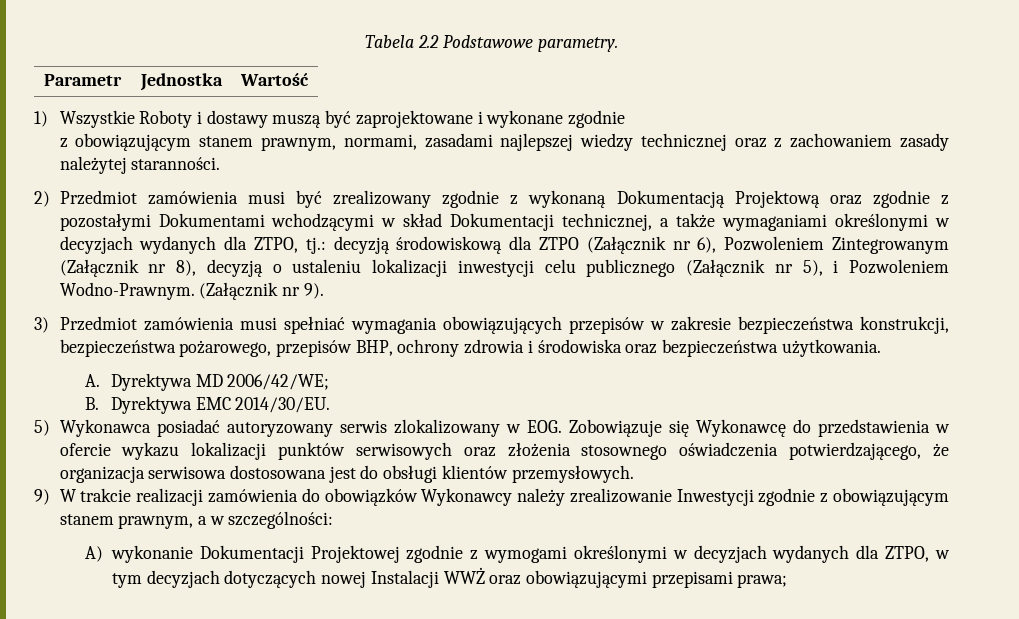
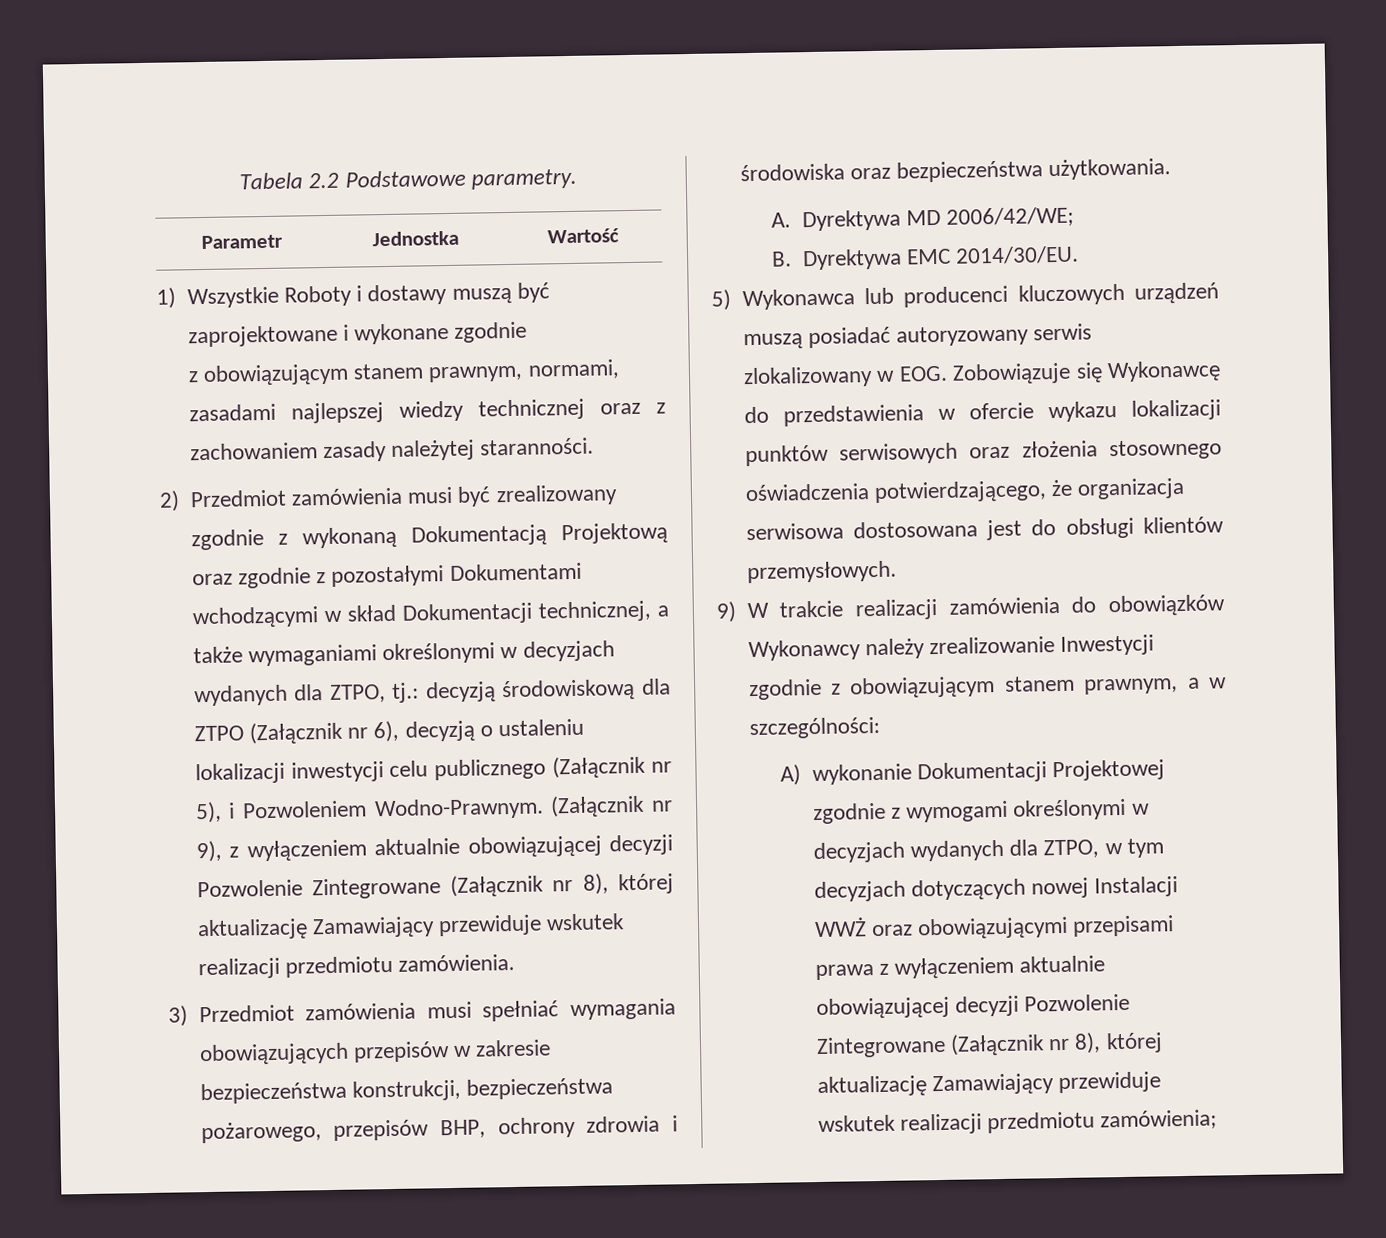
- 2) Przedmiot zamówienia musi być zrealizowany zgodnie z wykonaną Dokumentacją Projektową oraz zgodnie z pozostałymi Dokumentami wchodzącymi w skład Dokumentacji technicznej, a także wymaganiami określonymi w decyzjach wydanych dla ZTPO, tj.: decyzją środowiskową dla ZTPO (Załącznik nr 6), Pozwoleniem Zintegrowanym (Załącznik nr 8), decyzją o ustaleniu lokalizacji inwestycji celu publicznego (Załącznik nr 5), i Pozwoleniem Wodno-Prawnym.
+ 2) Przedmiot zamówienia musi być zrealizowany zgodnie z wykonaną Dokumentacją Projektową oraz zgodnie z pozostałymi Dokumentami wchodzącymi w skład Dokumentacji technicznej, a także wymaganiami określonymi w decyzjach wydanych dla ZTPO, tj.: decyzją środowiskową dla ZTPO (Załącznik nr 6), decyzją o ustaleniu lokalizacji inwestycji celu publicznego (Załącznik nr 5), i Pozwoleniem Wodno-Prawnym.
- (Załącznik nr 9).
+ (Załącznik nr 9), z wyłączeniem aktualnie obowiązującej decyzji Pozwolenie Zintegrowane (Załącznik nr 8), której aktualizację Zamawiający przewiduje wskutek realizacji przedmiotu zamówienia.
- 5) Wykonawca posiadać autoryzowany serwis zlokalizowany w EOG. Zobowiązuje się Wykonawcę do przedstawienia w ofercie wykazu lokalizacji punktów serwisowych oraz złożenia stosownego oświadczenia potwierdzającego, że organizacja serwisowa dostosowana jest do obsługi klientów przemysłowych.
+ 5) Wykonawca lub producenci kluczowych urządzeń muszą posiadać autoryzowany serwis zlokalizowany w EOG. Zobowiązuje się Wykonawcę do przedstawienia w ofercie wykazu lokalizacji punktów serwisowych oraz złożenia stosownego oświadczenia potwierdzającego, że organizacja serwisowa dostosowana jest do obsługi klientów przemysłowych.
- A) wykonanie Dokumentacji Projektowej zgodnie z wymogami określonymi w decyzjach wydanych dla ZTPO, w tym decyzjach dotyczących nowej Instalacji WWŻ oraz obowiązującymi przepisami prawa;
+ A) wykonanie Dokumentacji Projektowej zgodnie z wymogami określonymi w decyzjach wydanych dla ZTPO, w tym decyzjach dotyczących nowej Instalacji WWŻ oraz obowiązującymi przepisami prawa z wyłączeniem aktualnie obowiązującej decyzji Pozwolenie Zintegrowane (Załącznik nr 8), której aktualizację Zamawiający przewiduje wskutek realizacji przedmiotu zamówienia;

